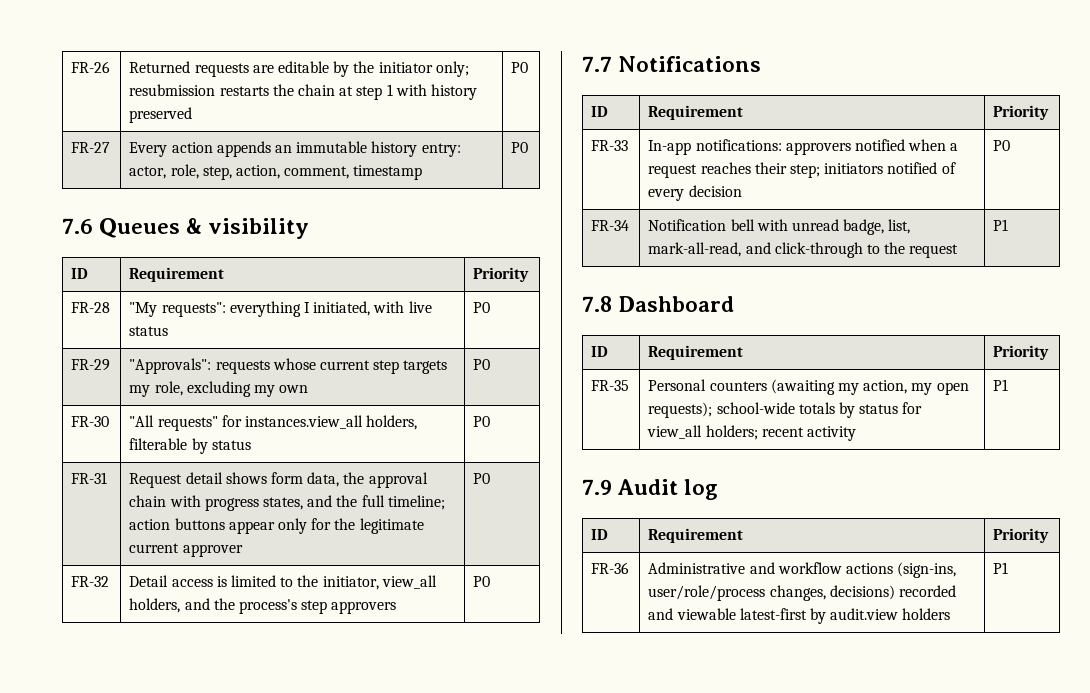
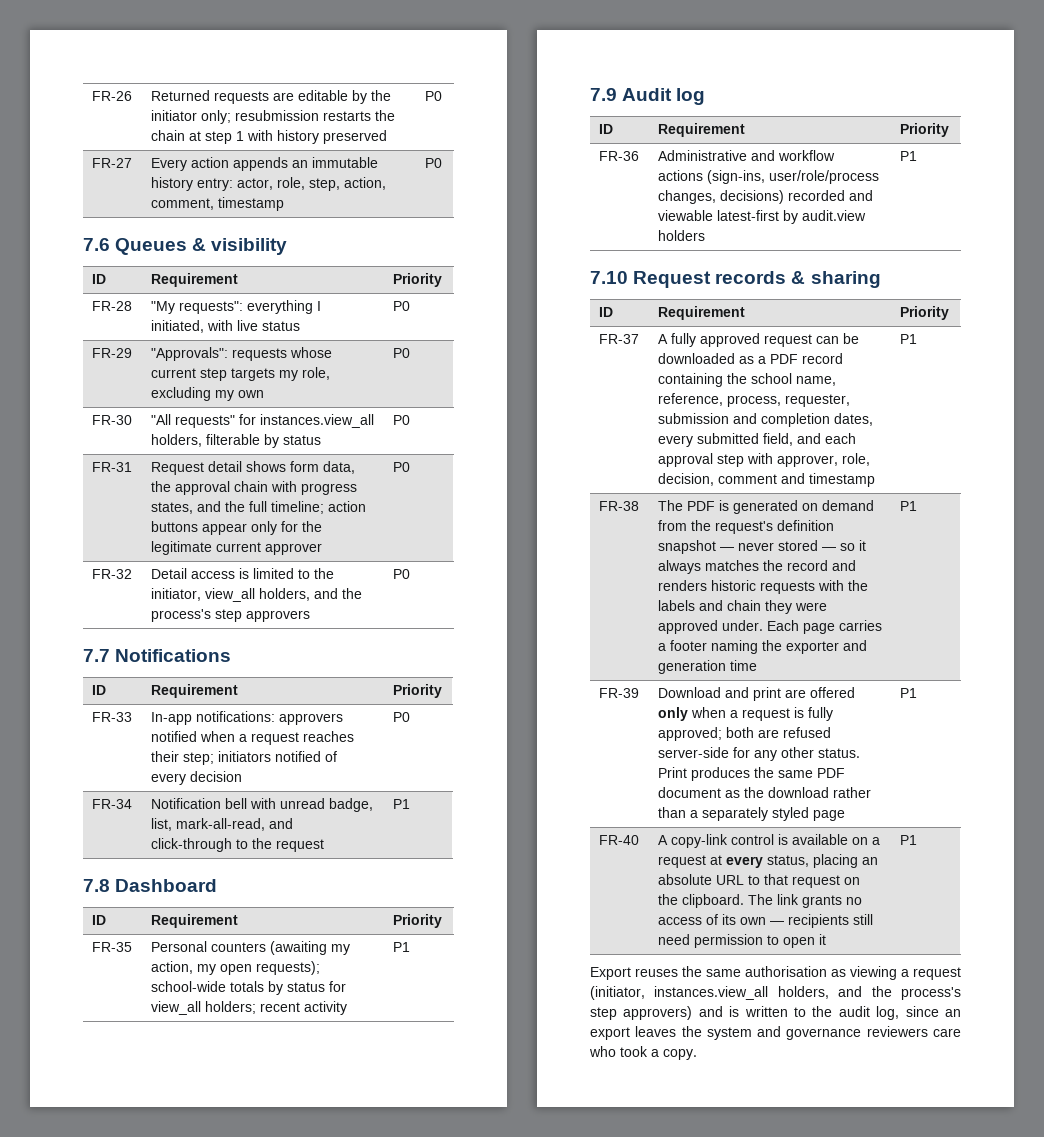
+ 7.10 Request records & sharing
+ ID | Requirement | Priority
+ FR-37 | A fully approved request can be downloaded as a PDF record containing the school name, reference, process, requester, submission and completion dates, every submitted field, and each approval step with approver, role, decision, comment and timestamp | P1
+ FR-38 | The PDF is generated on demand from the request's definition snapshot — never stored — so it always matches the record and renders historic requests with the labels and chain they were approved under. Each page carries a footer naming the exporter and generation time | P1
+ FR-39 | Download and print are offered only when a request is fully approved; both are refused server-side for any other status. Print produces the same PDF document as the download rather than a separately styled page | P1
+ FR-40 | A copy-link control is available on a request at every status, placing an absolute URL to that request on the clipboard. The link grants no access of its own — recipients still need permission to open it | P1
+ Export reuses the same authorisation as viewing a request (initiator, instances.view_all holders, and the process's step approvers) and is written to the audit log, since an export leaves the system and governance reviewers care who took a copy.

